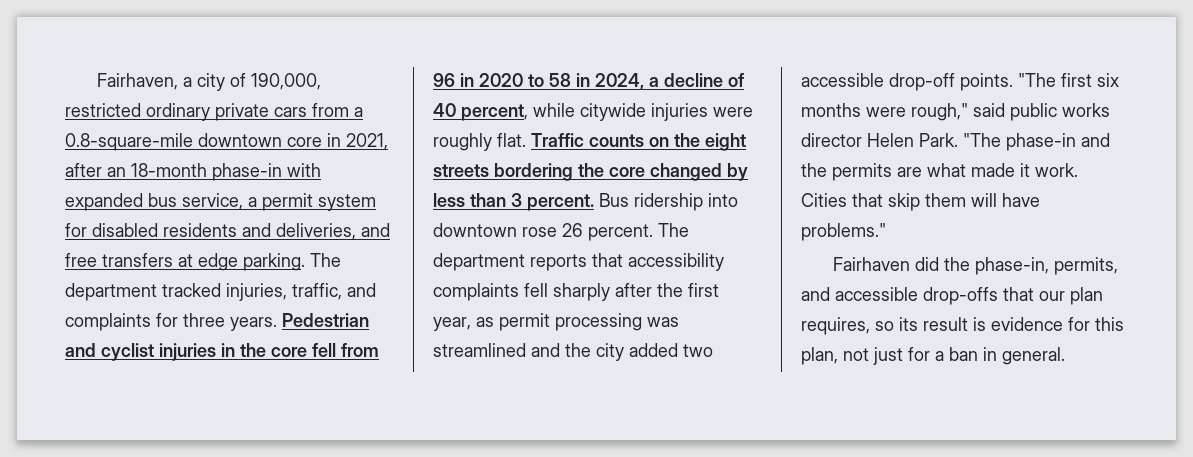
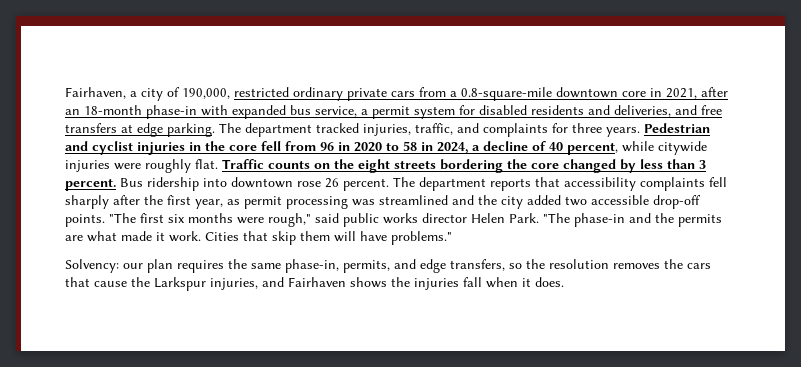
- Fairhaven did the phase-in, permits, and accessible drop-offs that our plan requires, so its result is evidence for this plan, not just for a ban in general.
+ Solvency: our plan requires the same phase-in, permits, and edge transfers, so the resolution removes the cars that cause the Larkspur injuries, and Fairhaven shows the injuries fall when it does.

